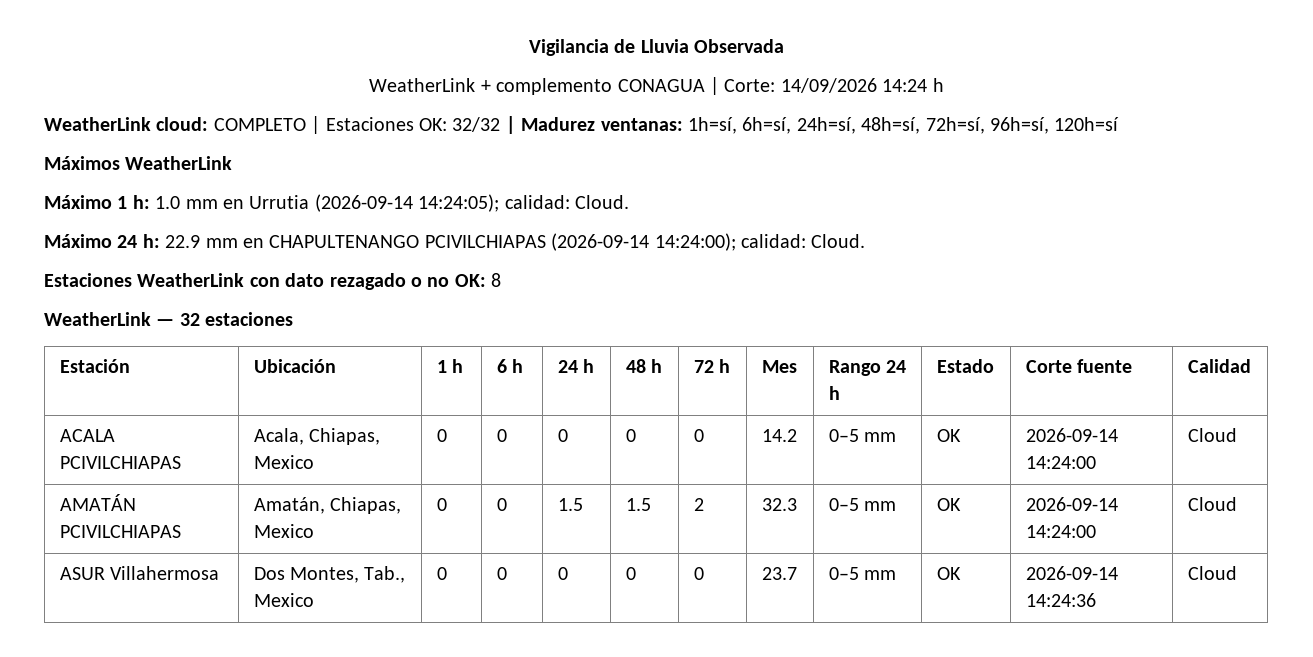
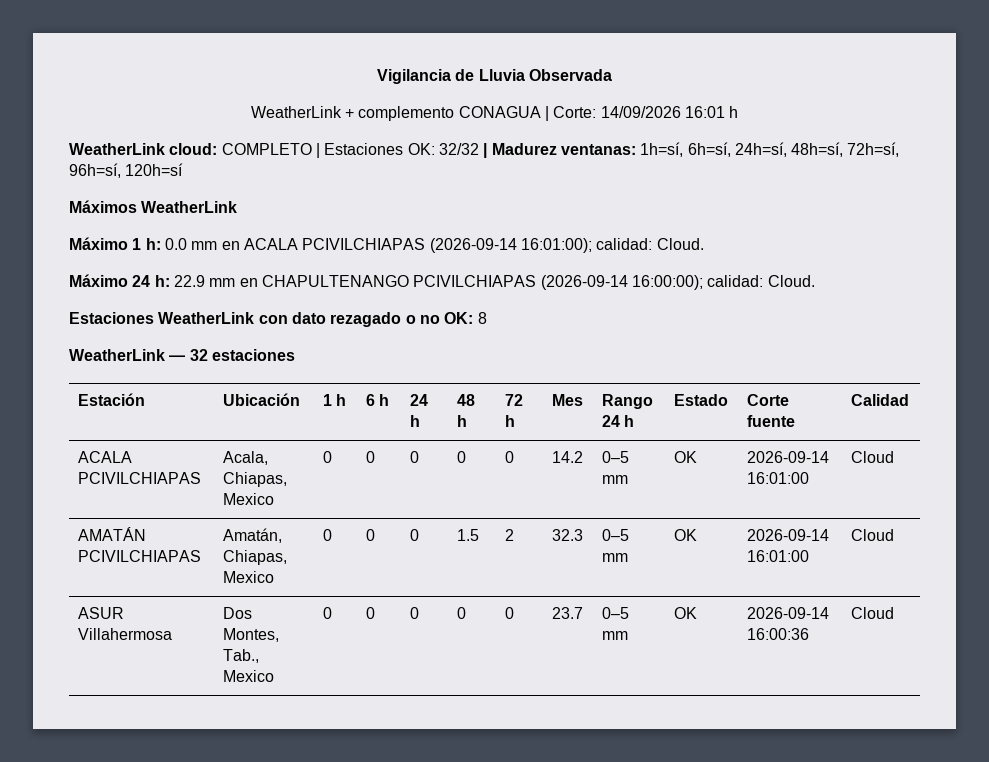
- WeatherLink + complemento CONAGUA | Corte: 14/09/2026 14:24 h
+ WeatherLink + complemento CONAGUA | Corte: 14/09/2026 16:01 h
- Máximo 1 h: 1.0 mm en Urrutia (2026-09-14 14:24:05); calidad: Cloud.
+ Máximo 1 h: 0.0 mm en ACALA PCIVILCHIAPAS (2026-09-14 16:01:00); calidad: Cloud.
- Máximo 24 h: 22.9 mm en CHAPULTENANGO PCIVILCHIAPAS (2026-09-14 14:24:00); calidad: Cloud.
+ Máximo 24 h: 22.9 mm en CHAPULTENANGO PCIVILCHIAPAS (2026-09-14 16:00:00); calidad: Cloud.
- ACALA PCIVILCHIAPAS | Acala, Chiapas, Mexico | 0 | 0 | 0 | 0 | 0 | 14.2 | 0–5 mm | OK | 2026-09-14 14:24:00 | Cloud
+ ACALA PCIVILCHIAPAS | Acala, Chiapas, Mexico | 0 | 0 | 0 | 0 | 0 | 14.2 | 0–5 mm | OK | 2026-09-14 16:01:00 | Cloud
- AMATÁN PCIVILCHIAPAS | Amatán, Chiapas, Mexico | 0 | 0 | 1.5 | 1.5 | 2 | 32.3 | 0–5 mm | OK | 2026-09-14 14:24:00 | Cloud
+ AMATÁN PCIVILCHIAPAS | Amatán, Chiapas, Mexico | 0 | 0 | 0 | 1.5 | 2 | 32.3 | 0–5 mm | OK | 2026-09-14 16:01:00 | Cloud
- ASUR Villahermosa | Dos Montes, Tab., Mexico | 0 | 0 | 0 | 0 | 0 | 23.7 | 0–5 mm | OK | 2026-09-14 14:24:36 | Cloud
+ ASUR Villahermosa | Dos Montes, Tab., Mexico | 0 | 0 | 0 | 0 | 0 | 23.7 | 0–5 mm | OK | 2026-09-14 16:00:36 | Cloud

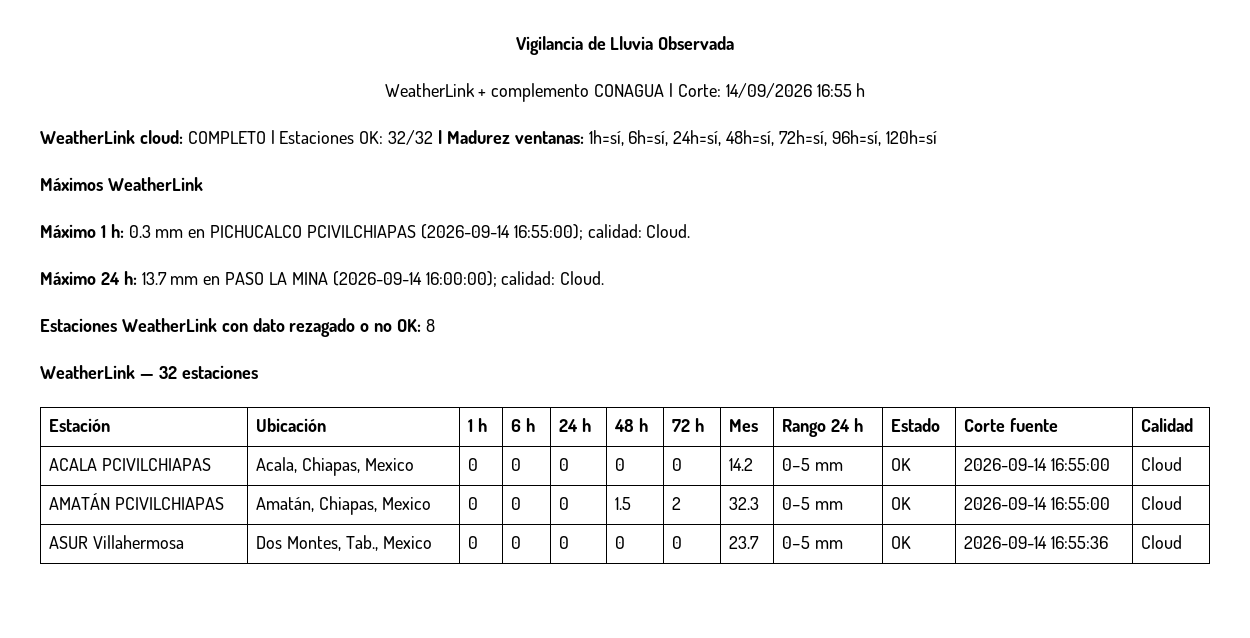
- WeatherLink + complemento CONAGUA | Corte: 14/09/2026 16:01 h
+ WeatherLink + complemento CONAGUA | Corte: 14/09/2026 16:55 h
- Máximo 1 h: 0.0 mm en ACALA PCIVILCHIAPAS (2026-09-14 16:01:00); calidad: Cloud.
+ Máximo 1 h: 0.3 mm en PICHUCALCO PCIVILCHIAPAS (2026-09-14 16:55:00); calidad: Cloud.
- Máximo 24 h: 22.9 mm en CHAPULTENANGO PCIVILCHIAPAS (2026-09-14 16:00:00); calidad: Cloud.
+ Máximo 24 h: 13.7 mm en PASO LA MINA (2026-09-14 16:00:00); calidad: Cloud.
- ACALA PCIVILCHIAPAS | Acala, Chiapas, Mexico | 0 | 0 | 0 | 0 | 0 | 14.2 | 0–5 mm | OK | 2026-09-14 16:01:00 | Cloud
+ ACALA PCIVILCHIAPAS | Acala, Chiapas, Mexico | 0 | 0 | 0 | 0 | 0 | 14.2 | 0–5 mm | OK | 2026-09-14 16:55:00 | Cloud
- AMATÁN PCIVILCHIAPAS | Amatán, Chiapas, Mexico | 0 | 0 | 0 | 1.5 | 2 | 32.3 | 0–5 mm | OK | 2026-09-14 16:01:00 | Cloud
+ AMATÁN PCIVILCHIAPAS | Amatán, Chiapas, Mexico | 0 | 0 | 0 | 1.5 | 2 | 32.3 | 0–5 mm | OK | 2026-09-14 16:55:00 | Cloud
- ASUR Villahermosa | Dos Montes, Tab., Mexico | 0 | 0 | 0 | 0 | 0 | 23.7 | 0–5 mm | OK | 2026-09-14 16:00:36 | Cloud
+ ASUR Villahermosa | Dos Montes, Tab., Mexico | 0 | 0 | 0 | 0 | 0 | 23.7 | 0–5 mm | OK | 2026-09-14 16:55:36 | Cloud

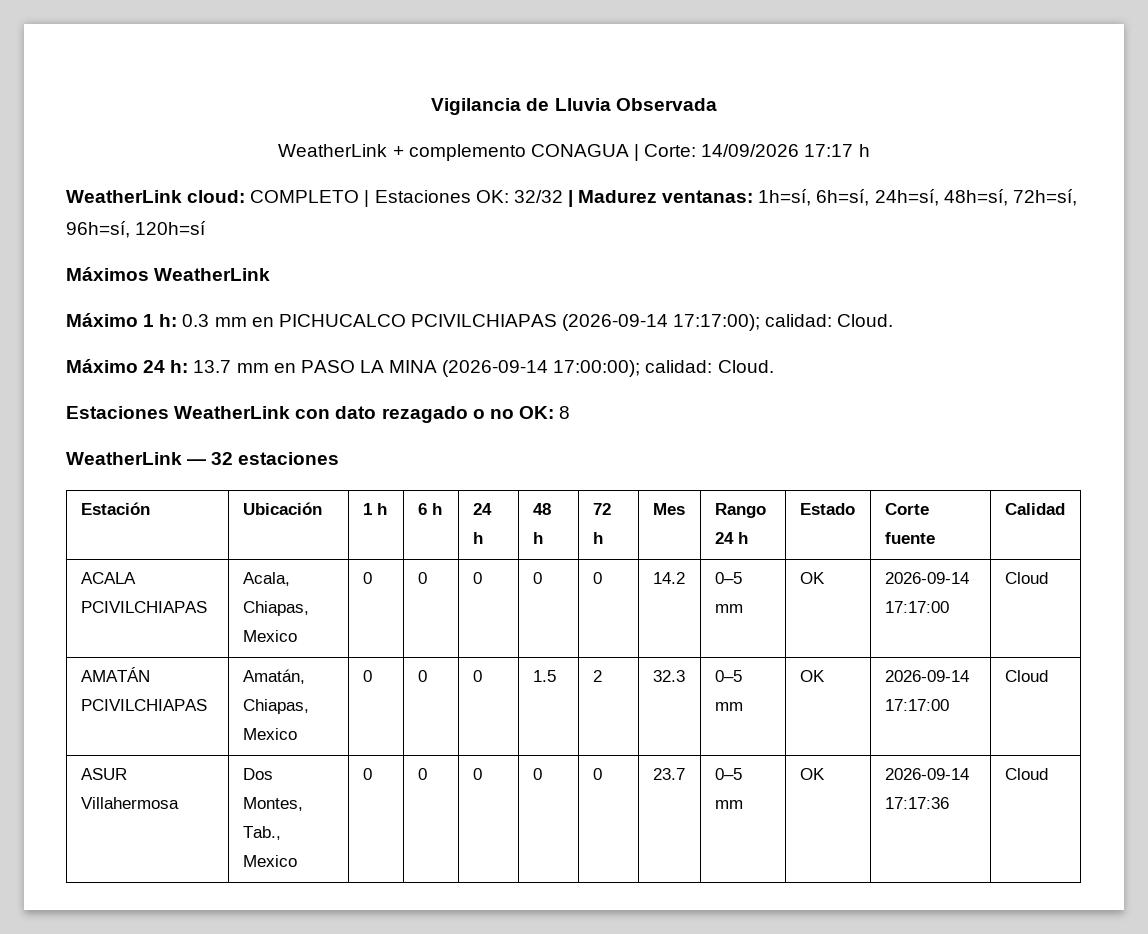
- WeatherLink + complemento CONAGUA | Corte: 14/09/2026 16:55 h
+ WeatherLink + complemento CONAGUA | Corte: 14/09/2026 17:17 h
- Máximo 1 h: 0.3 mm en PICHUCALCO PCIVILCHIAPAS (2026-09-14 16:55:00); calidad: Cloud.
+ Máximo 1 h: 0.3 mm en PICHUCALCO PCIVILCHIAPAS (2026-09-14 17:17:00); calidad: Cloud.
- Máximo 24 h: 13.7 mm en PASO LA MINA (2026-09-14 16:00:00); calidad: Cloud.
+ Máximo 24 h: 13.7 mm en PASO LA MINA (2026-09-14 17:00:00); calidad: Cloud.
- ACALA PCIVILCHIAPAS | Acala, Chiapas, Mexico | 0 | 0 | 0 | 0 | 0 | 14.2 | 0–5 mm | OK | 2026-09-14 16:55:00 | Cloud
+ ACALA PCIVILCHIAPAS | Acala, Chiapas, Mexico | 0 | 0 | 0 | 0 | 0 | 14.2 | 0–5 mm | OK | 2026-09-14 17:17:00 | Cloud
- AMATÁN PCIVILCHIAPAS | Amatán, Chiapas, Mexico | 0 | 0 | 0 | 1.5 | 2 | 32.3 | 0–5 mm | OK | 2026-09-14 16:55:00 | Cloud
+ AMATÁN PCIVILCHIAPAS | Amatán, Chiapas, Mexico | 0 | 0 | 0 | 1.5 | 2 | 32.3 | 0–5 mm | OK | 2026-09-14 17:17:00 | Cloud
- ASUR Villahermosa | Dos Montes, Tab., Mexico | 0 | 0 | 0 | 0 | 0 | 23.7 | 0–5 mm | OK | 2026-09-14 16:55:36 | Cloud
+ ASUR Villahermosa | Dos Montes, Tab., Mexico | 0 | 0 | 0 | 0 | 0 | 23.7 | 0–5 mm | OK | 2026-09-14 17:17:36 | Cloud

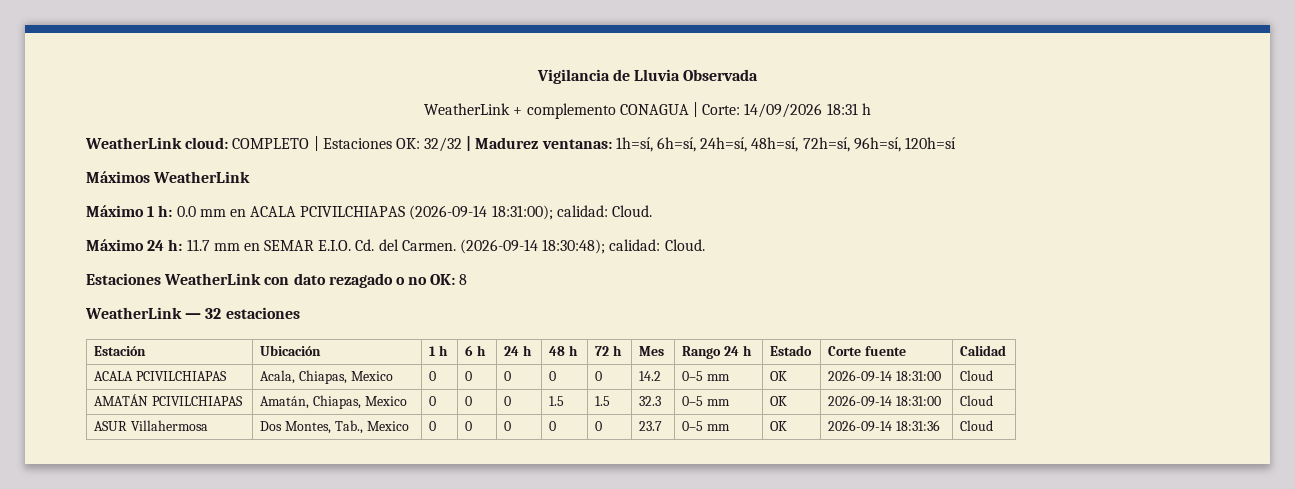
- WeatherLink + complemento CONAGUA | Corte: 14/09/2026 17:17 h
+ WeatherLink + complemento CONAGUA | Corte: 14/09/2026 18:31 h
- Máximo 1 h: 0.3 mm en PICHUCALCO PCIVILCHIAPAS (2026-09-14 17:17:00); calidad: Cloud.
+ Máximo 1 h: 0.0 mm en ACALA PCIVILCHIAPAS (2026-09-14 18:31:00); calidad: Cloud.
- Máximo 24 h: 13.7 mm en PASO LA MINA (2026-09-14 17:00:00); calidad: Cloud.
+ Máximo 24 h: 11.7 mm en SEMAR E.I.O. Cd. del Carmen. (2026-09-14 18:30:48); calidad: Cloud.
- ACALA PCIVILCHIAPAS | Acala, Chiapas, Mexico | 0 | 0 | 0 | 0 | 0 | 14.2 | 0–5 mm | OK | 2026-09-14 17:17:00 | Cloud
+ ACALA PCIVILCHIAPAS | Acala, Chiapas, Mexico | 0 | 0 | 0 | 0 | 0 | 14.2 | 0–5 mm | OK | 2026-09-14 18:31:00 | Cloud
- AMATÁN PCIVILCHIAPAS | Amatán, Chiapas, Mexico | 0 | 0 | 0 | 1.5 | 2 | 32.3 | 0–5 mm | OK | 2026-09-14 17:17:00 | Cloud
+ AMATÁN PCIVILCHIAPAS | Amatán, Chiapas, Mexico | 0 | 0 | 0 | 1.5 | 1.5 | 32.3 | 0–5 mm | OK | 2026-09-14 18:31:00 | Cloud
- ASUR Villahermosa | Dos Montes, Tab., Mexico | 0 | 0 | 0 | 0 | 0 | 23.7 | 0–5 mm | OK | 2026-09-14 17:17:36 | Cloud
+ ASUR Villahermosa | Dos Montes, Tab., Mexico | 0 | 0 | 0 | 0 | 0 | 23.7 | 0–5 mm | OK | 2026-09-14 18:31:36 | Cloud

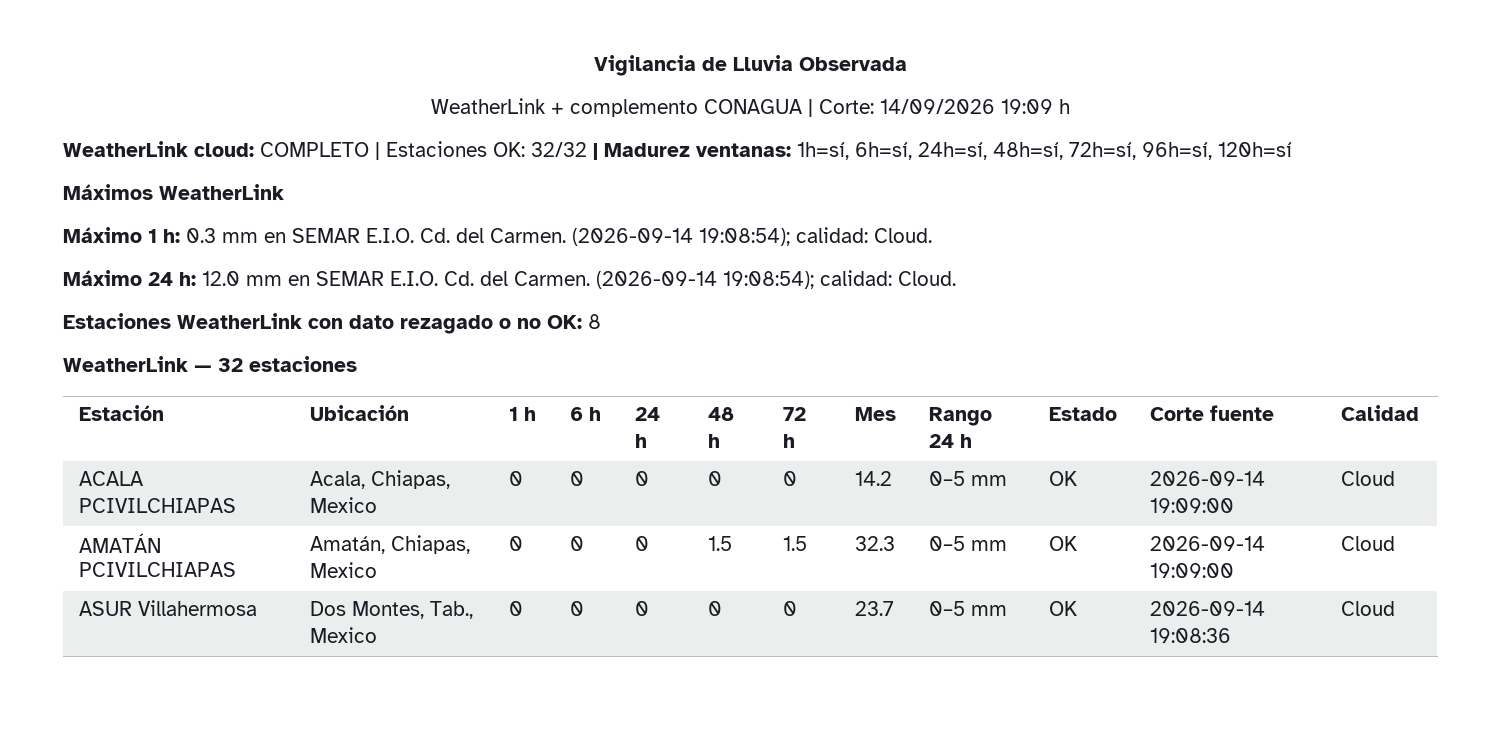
- WeatherLink + complemento CONAGUA | Corte: 14/09/2026 18:31 h
+ WeatherLink + complemento CONAGUA | Corte: 14/09/2026 19:09 h
- Máximo 1 h: 0.0 mm en ACALA PCIVILCHIAPAS (2026-09-14 18:31:00); calidad: Cloud.
- Máximo 24 h: 11.7 mm en SEMAR E.I.O. Cd. del Carmen. (2026-09-14 18:30:48); calidad: Cloud.
+ Máximo 1 h: 0.3 mm en SEMAR E.I.O. Cd. del Carmen. (2026-09-14 19:08:54); calidad: Cloud.
+ Máximo 24 h: 12.0 mm en SEMAR E.I.O. Cd. del Carmen. (2026-09-14 19:08:54); calidad: Cloud.
- ACALA PCIVILCHIAPAS | Acala, Chiapas, Mexico | 0 | 0 | 0 | 0 | 0 | 14.2 | 0–5 mm | OK | 2026-09-14 18:31:00 | Cloud
+ ACALA PCIVILCHIAPAS | Acala, Chiapas, Mexico | 0 | 0 | 0 | 0 | 0 | 14.2 | 0–5 mm | OK | 2026-09-14 19:09:00 | Cloud
- AMATÁN PCIVILCHIAPAS | Amatán, Chiapas, Mexico | 0 | 0 | 0 | 1.5 | 1.5 | 32.3 | 0–5 mm | OK | 2026-09-14 18:31:00 | Cloud
+ AMATÁN PCIVILCHIAPAS | Amatán, Chiapas, Mexico | 0 | 0 | 0 | 1.5 | 1.5 | 32.3 | 0–5 mm | OK | 2026-09-14 19:09:00 | Cloud
- ASUR Villahermosa | Dos Montes, Tab., Mexico | 0 | 0 | 0 | 0 | 0 | 23.7 | 0–5 mm | OK | 2026-09-14 18:31:36 | Cloud
+ ASUR Villahermosa | Dos Montes, Tab., Mexico | 0 | 0 | 0 | 0 | 0 | 23.7 | 0–5 mm | OK | 2026-09-14 19:08:36 | Cloud

